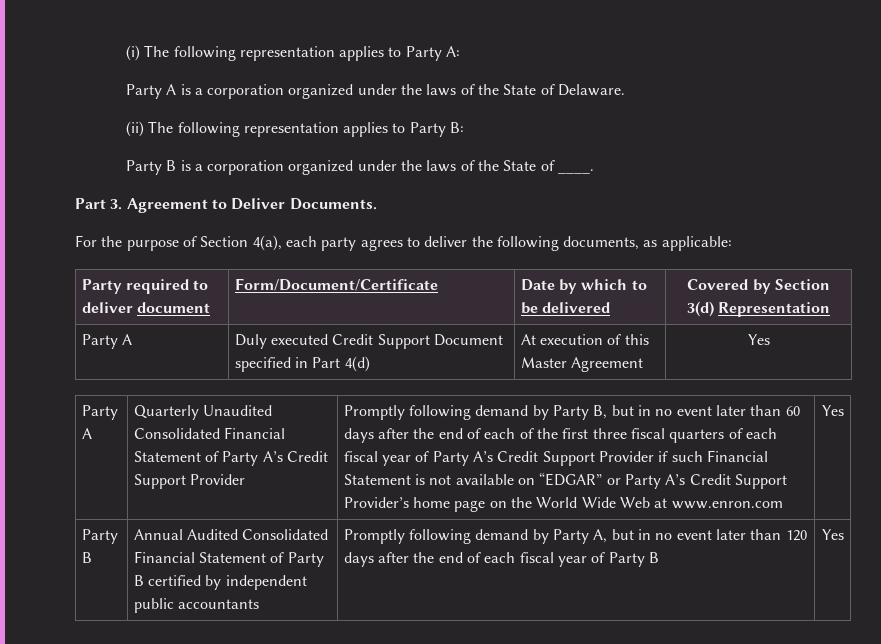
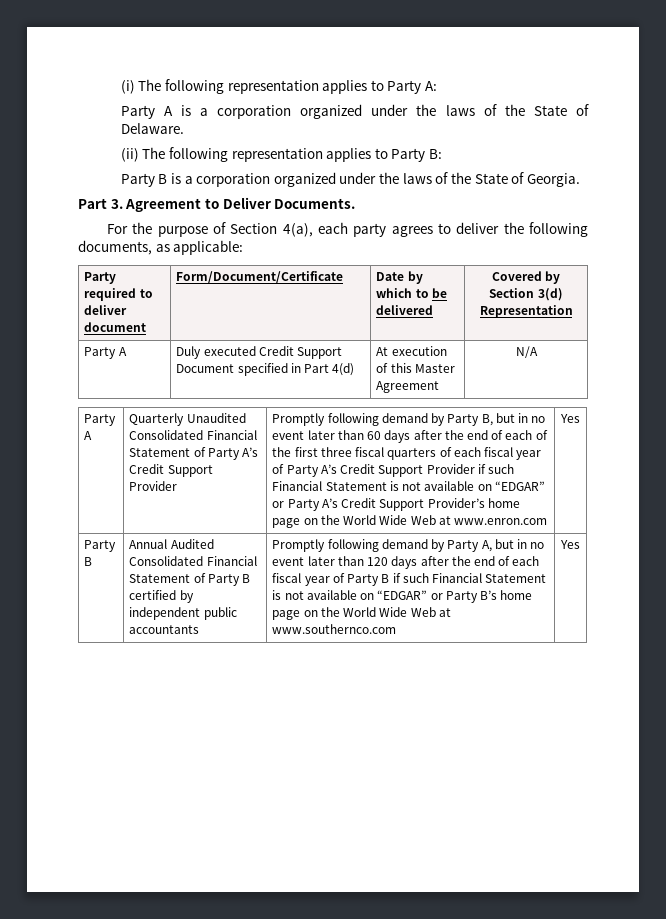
- Party B is a corporation organized under the laws of the State of ____.
+ Party B is a corporation organized under the laws of the State of Georgia.
- Party A | Duly executed Credit Support Document specified in Part 4(d) | At execution of this Master Agreement | Yes
+ Party A | Duly executed Credit Support Document specified in Part 4(d) | At execution of this Master Agreement | N/A
- Promptly following demand by Party A, but in no event later than 120 days after the end of each fiscal year of Party B
+ Promptly following demand by Party A, but in no event later than 120 days after the end of each fiscal year of Party B if such Financial Statement is not available on “EDGAR” or Party B’s home page on the World Wide Web at www.southernco.com

